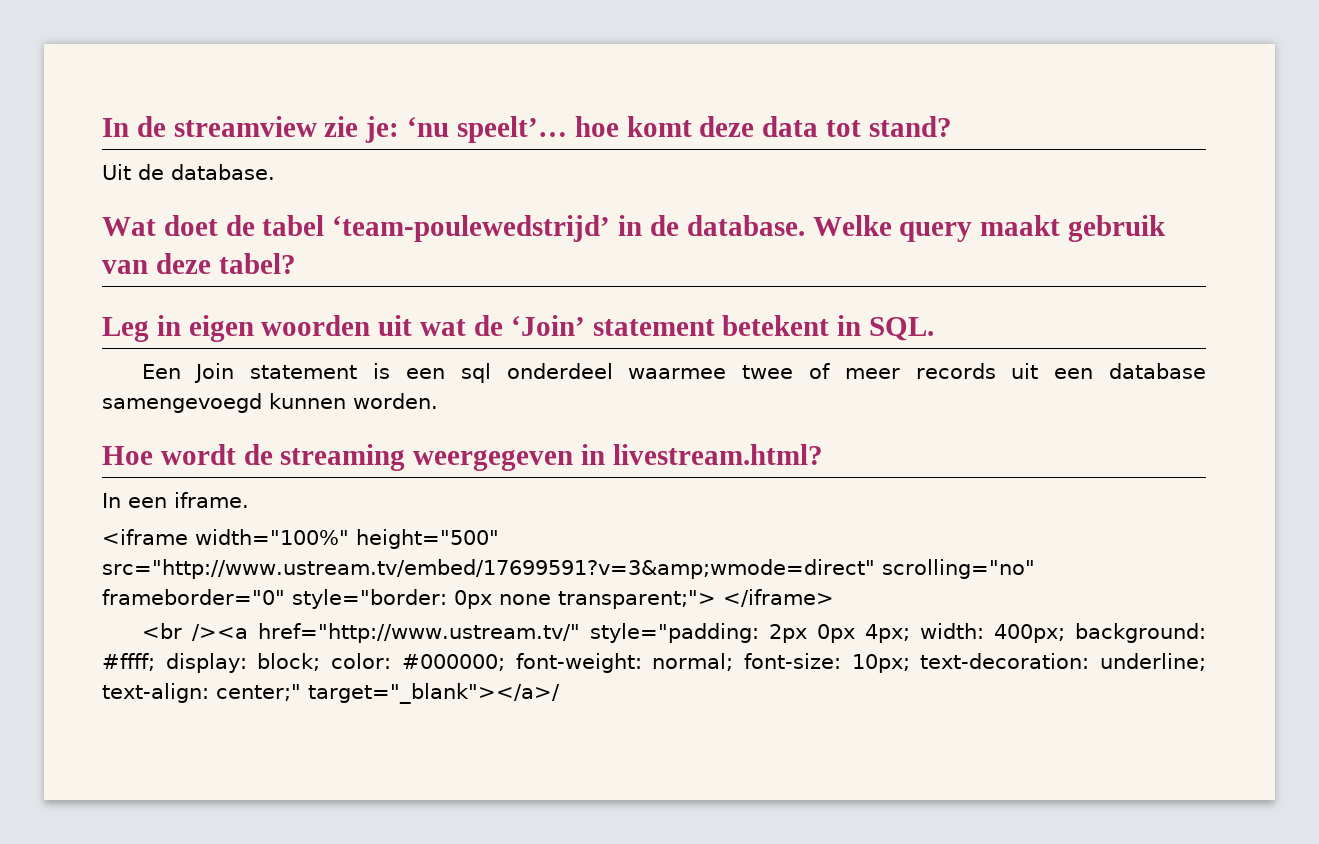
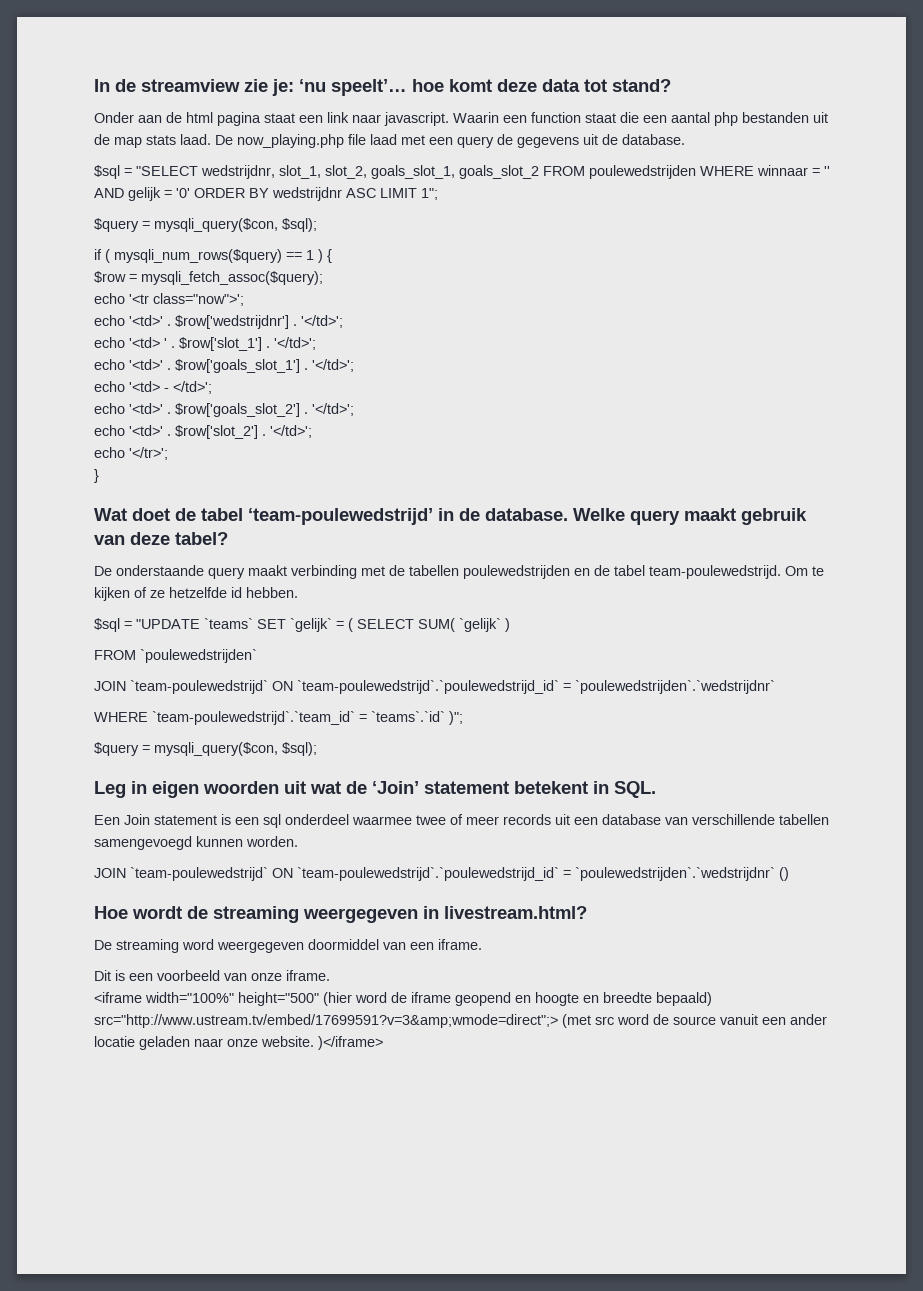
- Uit de database.
+ Onder aan de html pagina staat een link naar javascript. Waarin een function staat die een aantal php bestanden uit de map stats laad. De now_playing.php file laad met een query de gegevens uit de database.
+ $sql = "SELECT wedstrijdnr, slot_1, slot_2, goals_slot_1, goals_slot_2 FROM poulewedstrijden WHERE winnaar = '' AND gelijk = '0' ORDER BY wedstrijdnr ASC LIMIT 1";
+ $query = mysqli_query($con, $sql);
+ if ( mysqli_num_rows($query) == 1 ) {
+ $row = mysqli_fetch_assoc($query);
+ echo '<tr class="now">';
+ echo '<td>' . $row['wedstrijdnr'] . '</td>';
+ echo '<td> ' . $row['slot_1'] . '</td>';
+ echo '<td>' . $row['goals_slot_1'] . '</td>';
+ echo '<td> - </td>';
+ echo '<td>' . $row['goals_slot_2'] . '</td>';
+ echo '<td>' . $row['slot_2'] . '</td>';
+ echo '</tr>';
+ }
+ De onderstaande query maakt verbinding met de tabellen poulewedstrijden en de tabel team-poulewedstrijd. Om te kijken of ze hetzelfde id hebben.
+ $sql = "UPDATE `teams` SET `gelijk` = ( SELECT SUM( `gelijk` )
+ FROM `poulewedstrijden`
+ JOIN `team-poulewedstrijd` ON `team-poulewedstrijd`.`poulewedstrijd_id` = `poulewedstrijden`.`wedstrijdnr`
+ WHERE `team-poulewedstrijd`.`team_id` = `teams`.`id` )";
+ $query = mysqli_query($con, $sql);
- Een Join statement is een sql onderdeel waarmee twee of meer records uit een database samengevoegd kunnen worden.
+ Een Join statement is een sql onderdeel waarmee twee of meer records uit een database van verschillende tabellen samengevoegd kunnen worden.
+ JOIN `team-poulewedstrijd` ON `team-poulewedstrijd`.`poulewedstrijd_id` = `poulewedstrijden`.`wedstrijdnr` ()
- In een iframe.
- <iframe width="100%" height="500" src="http://www.ustream.tv/embed/17699591?v=3&amp;wmode=direct" scrolling="no" frameborder="0" style="border: 0px none transparent;"> </iframe>
- <br /><a href="http://www.ustream.tv/" style="padding: 2px 0px 4px; width: 400px; background: #ffff; display: block; color: #000000; font-weight: normal; font-size: 10px; text-decoration: underline; text-align: center;" target="_blank"></a>/
+ De streaming word weergegeven doormiddel van een iframe.
+ Dit is een voorbeeld van onze iframe.
+ <iframe width="100%" height="500" (hier word de iframe geopend en hoogte en breedte bepaald) src="http://www.ustream.tv/embed/17699591?v=3&amp;wmode=direct";> (met src word de source vanuit een ander locatie geladen naar onze website. )</iframe>

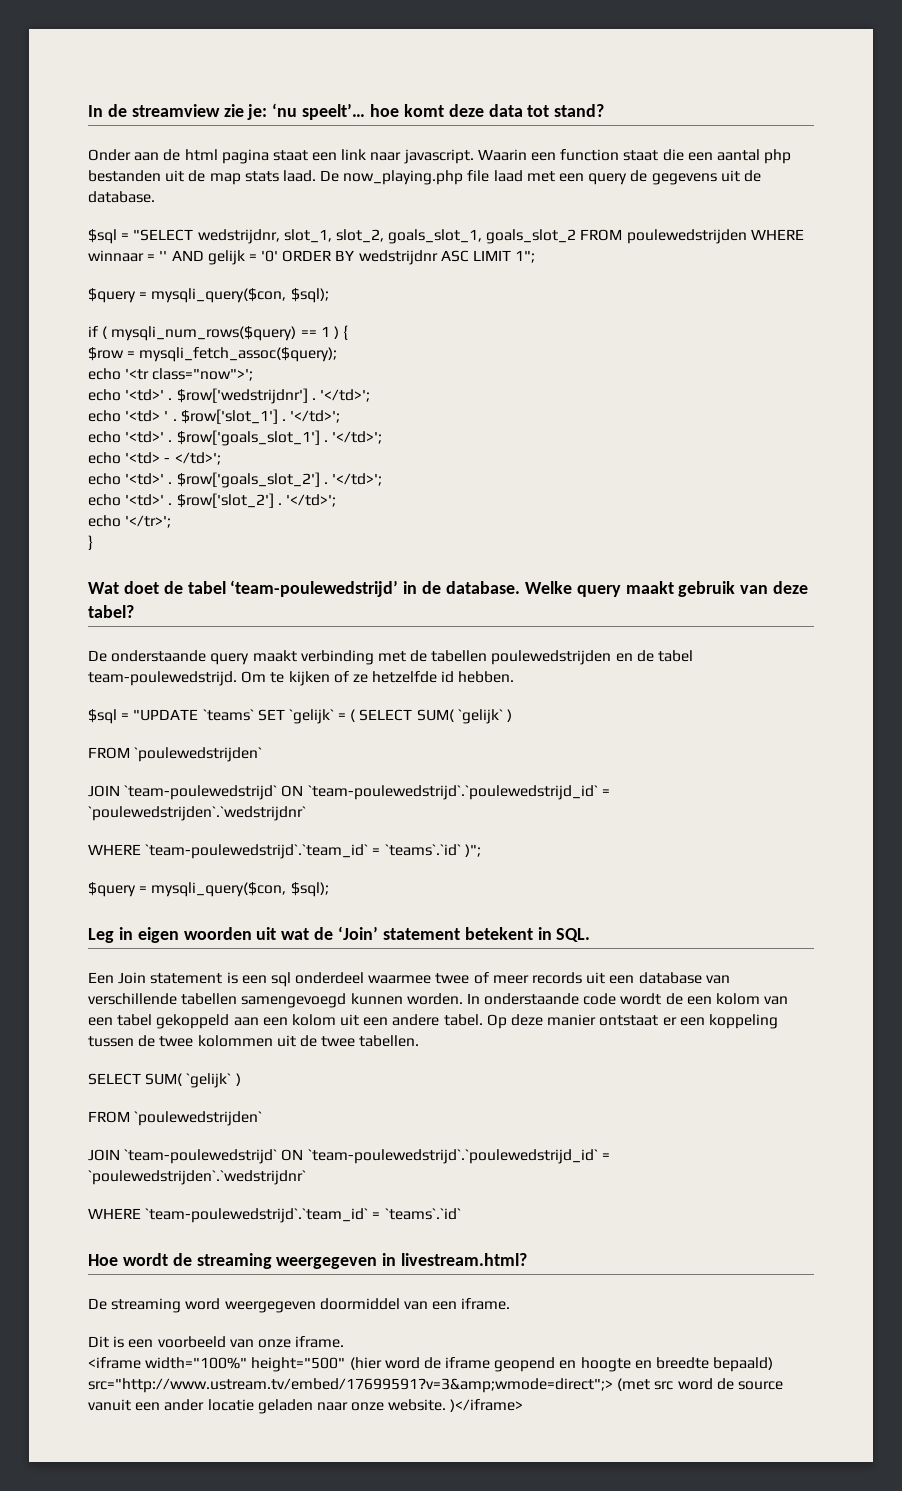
- Een Join statement is een sql onderdeel waarmee twee of meer records uit een database van verschillende tabellen samengevoegd kunnen worden.
- JOIN `team-poulewedstrijd` ON `team-poulewedstrijd`.`poulewedstrijd_id` = `poulewedstrijden`.`wedstrijdnr` ()
+ Een Join statement is een sql onderdeel waarmee twee of meer records uit een database van verschillende tabellen samengevoegd kunnen worden. In onderstaande code wordt de een kolom van een tabel gekoppeld aan een kolom uit een andere tabel. Op deze manier ontstaat er een koppeling tussen de twee kolommen uit de twee tabellen.
+ SELECT SUM( `gelijk` )
+ FROM `poulewedstrijden`
+ JOIN `team-poulewedstrijd` ON `team-poulewedstrijd`.`poulewedstrijd_id` = `poulewedstrijden`.`wedstrijdnr`
+ WHERE `team-poulewedstrijd`.`team_id` = `teams`.`id`

